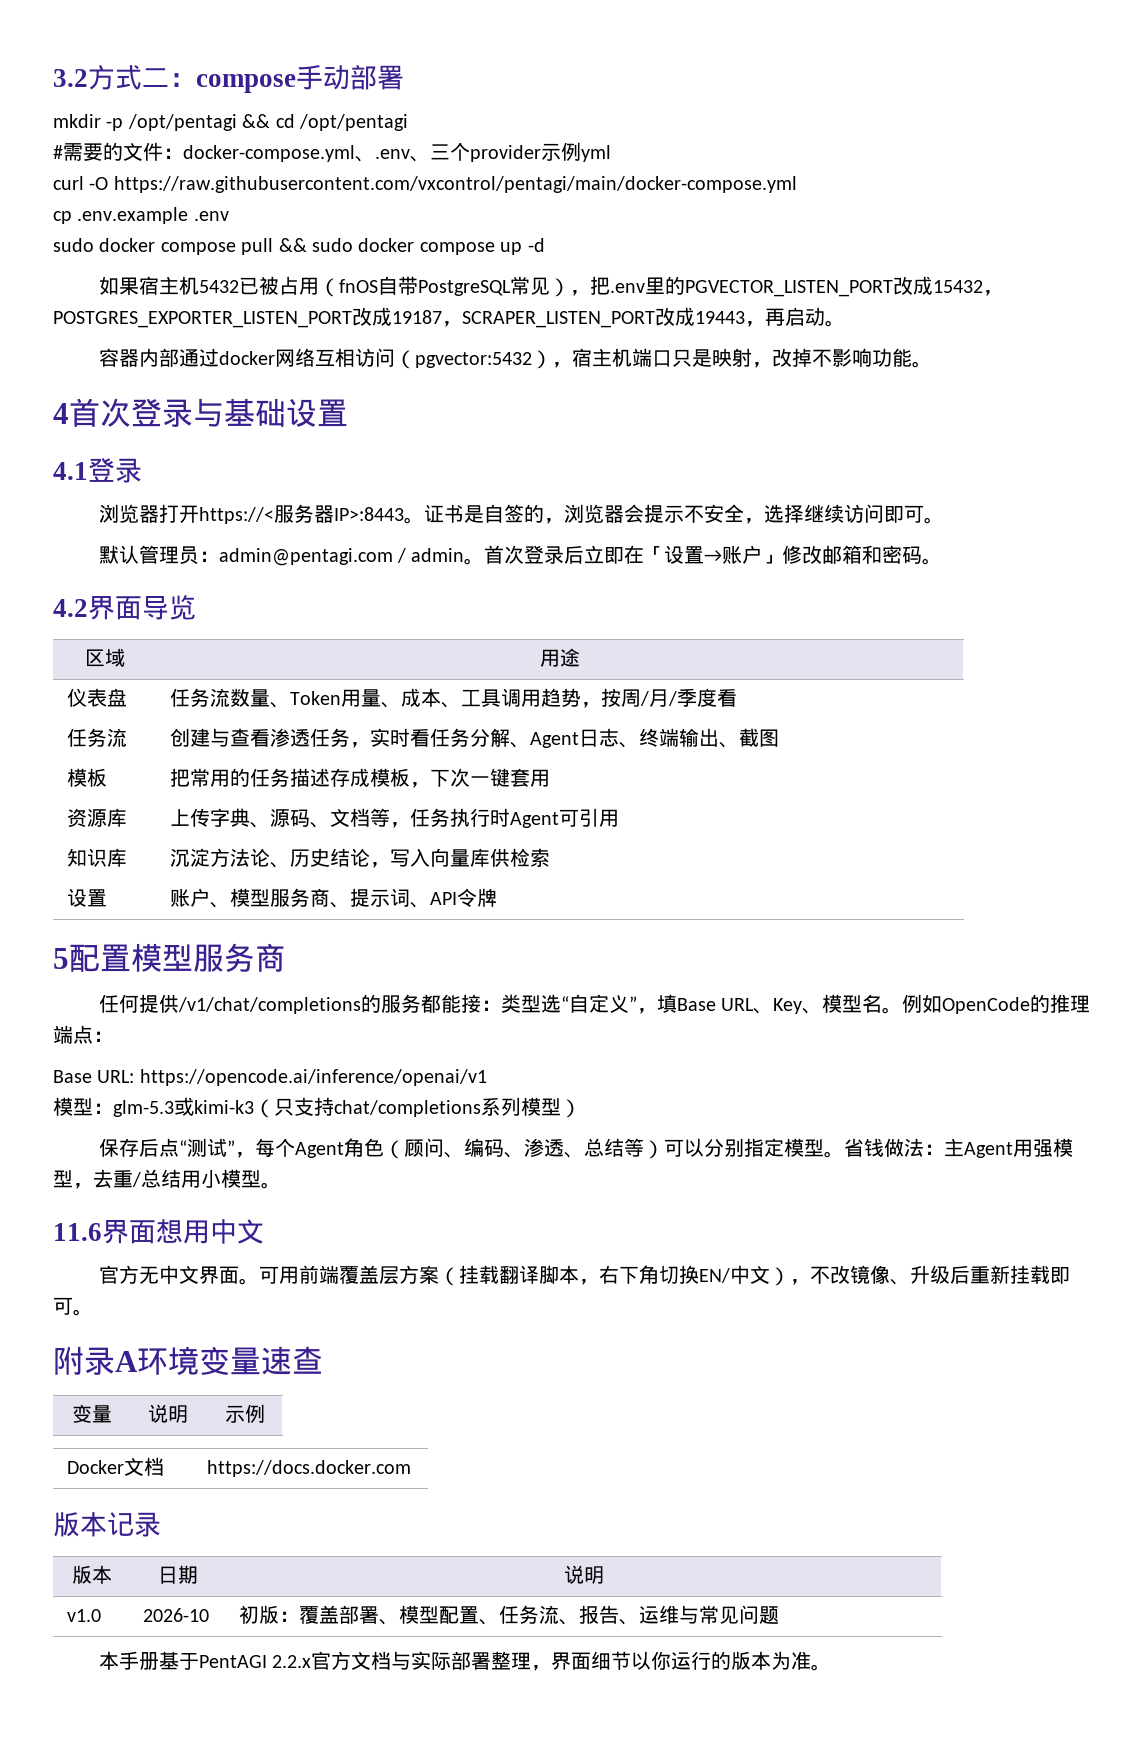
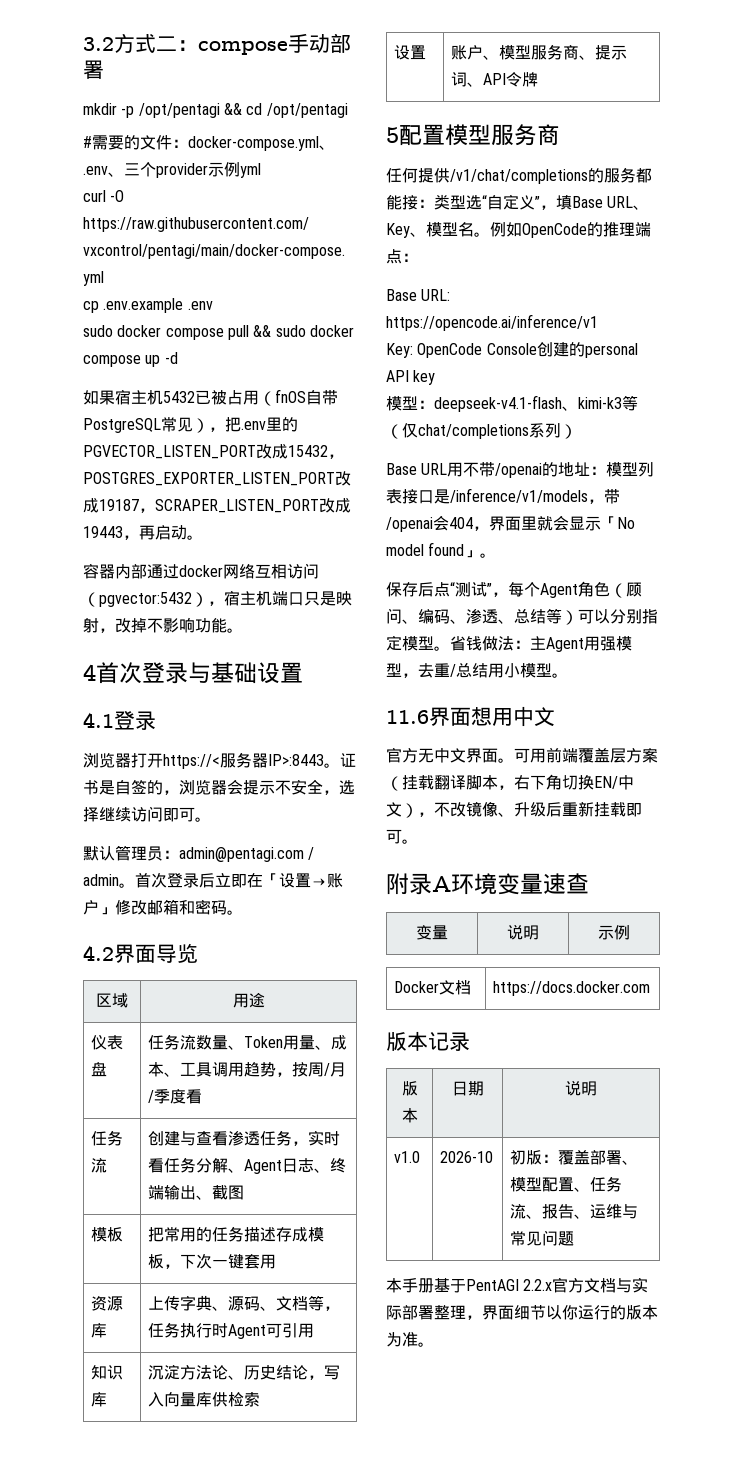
- Base URL: https://opencode.ai/inference/openai/v1
- 模型：glm-5.3或kimi-k3（只支持chat/completions系列模型）
+ Base URL: https://opencode.ai/inference/v1
+ Key: OpenCode Console创建的personal API key
+ 模型：deepseek-v4.1-flash、kimi-k3等（仅chat/completions系列）
+ Base URL用不带/openai的地址：模型列表接口是/inference/v1/models，带/openai会404，界面里就会显示「No model found」。

